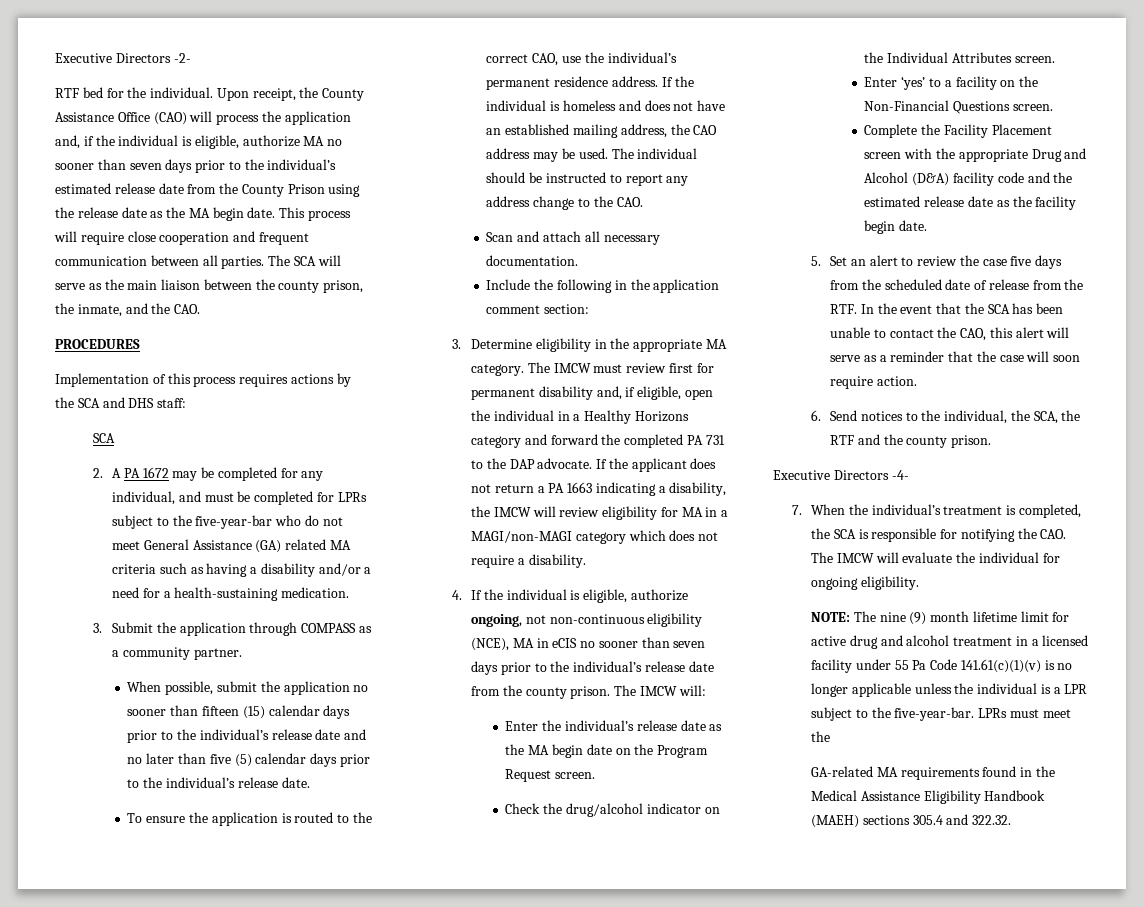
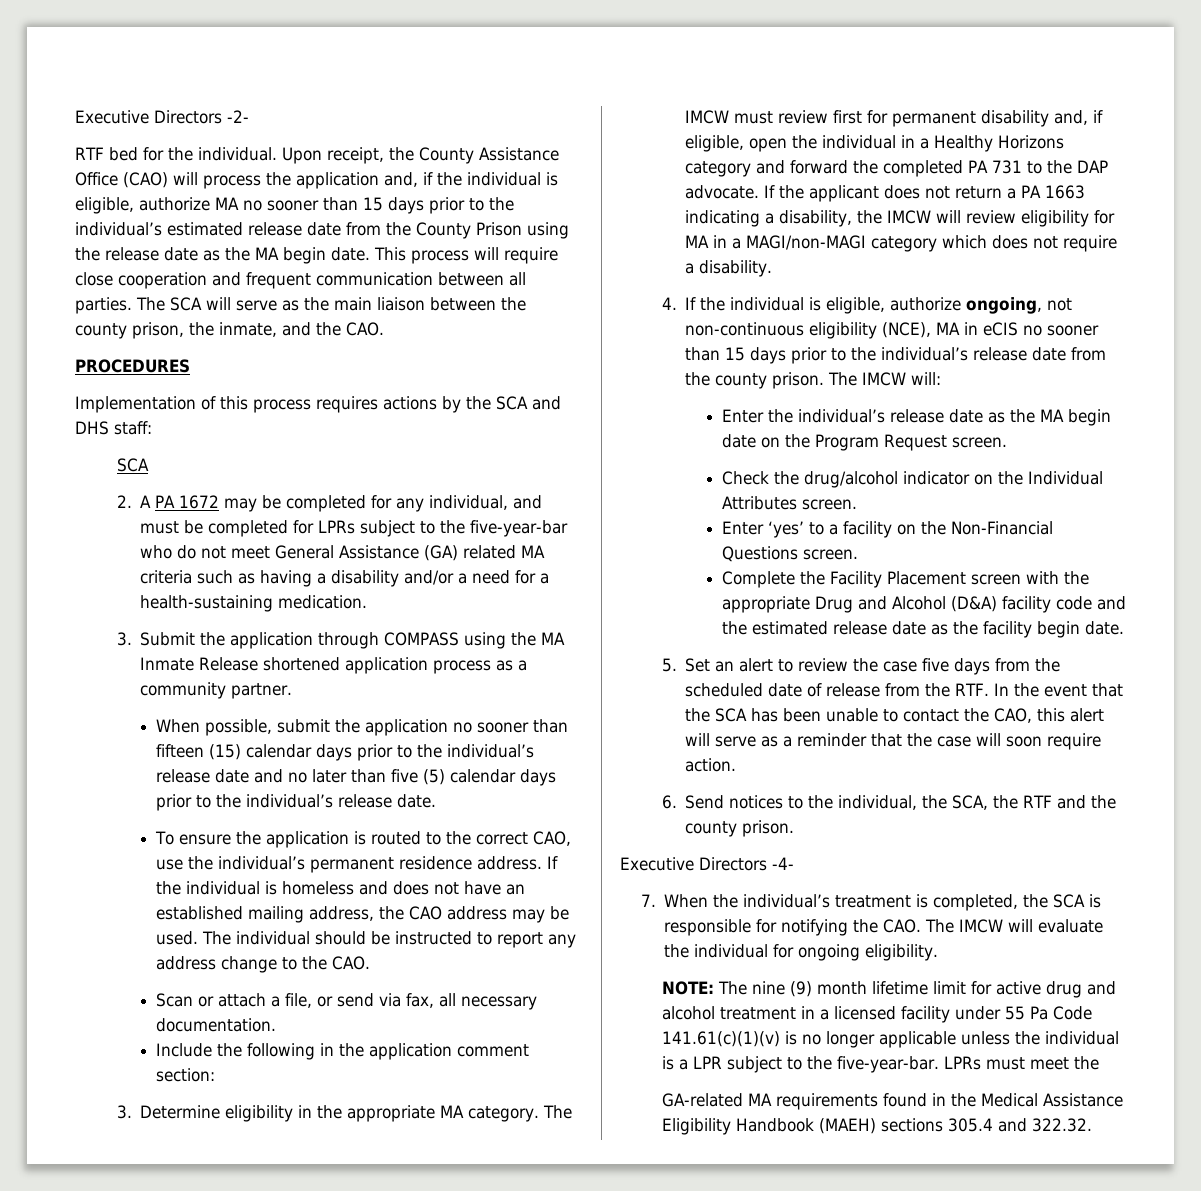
- Upon receipt, the County Assistance Office (CAO) will process the application and, if the individual is eligible, authorize MA no sooner than seven days prior to the individual’s estimated release date from the County Prison using the release date as the MA begin date.
+ Upon receipt, the County Assistance Office (CAO) will process the application and, if the individual is eligible, authorize MA no sooner than 15 days prior to the individual’s estimated release date from the County Prison using the release date as the MA begin date.
- 3. Submit the application through COMPASS as a community partner.
+ 3. Submit the application through COMPASS using the MA Inmate Release shortened application process as a community partner.
- Scan and attach all necessary documentation.
+ Scan or attach a file, or send via fax, all necessary documentation.
- 4. If the individual is eligible, authorize ongoing, not non-continuous eligibility (NCE), MA in eCIS no sooner than seven days prior to the individual’s release date from the county prison.
+ 4. If the individual is eligible, authorize ongoing, not non-continuous eligibility (NCE), MA in eCIS no sooner than 15 days prior to the individual’s release date from the county prison.

